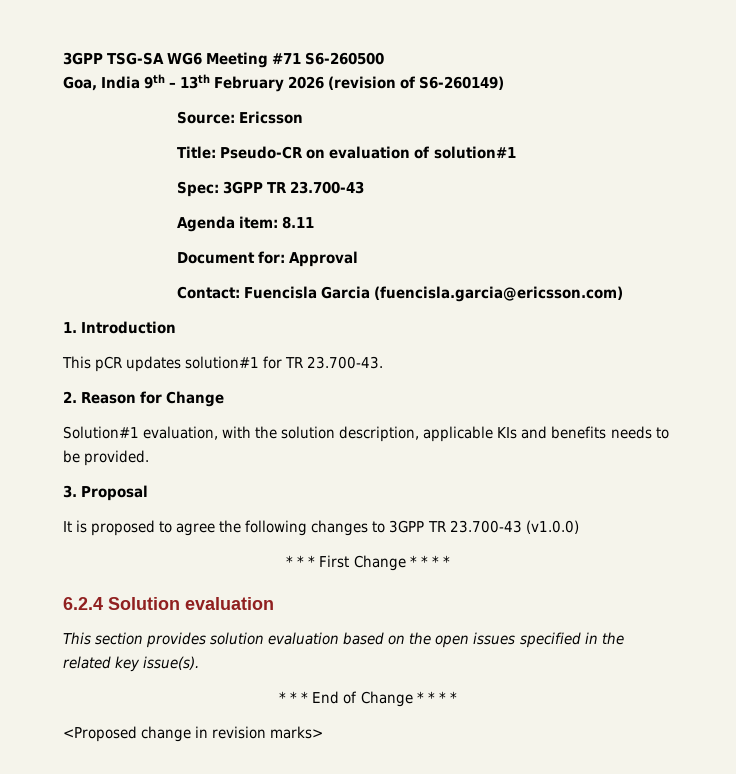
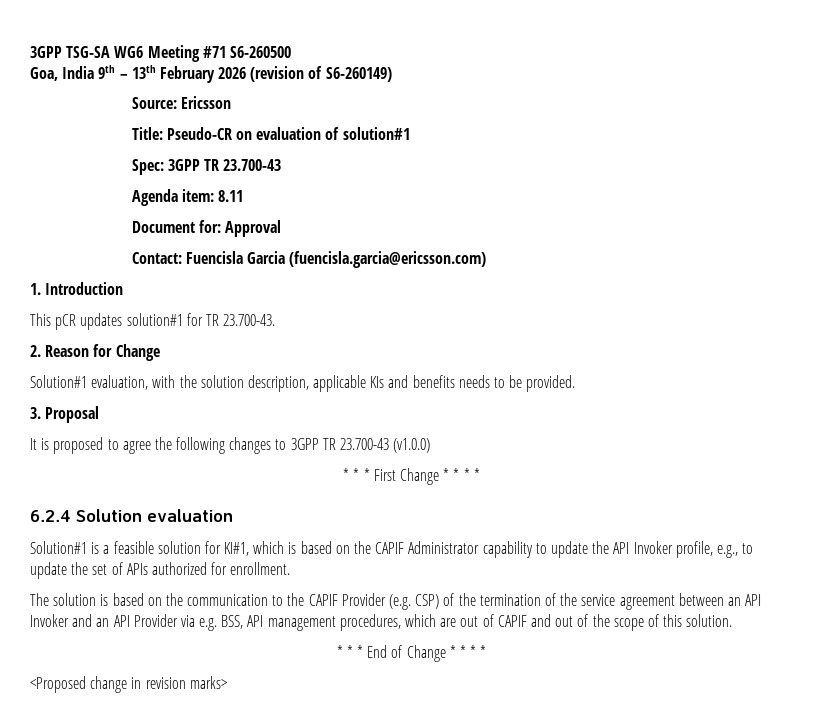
- This section provides solution evaluation based on the open issues specified in the related key issue(s).
+ Solution#1 is a feasible solution for KI#1, which is based on the CAPIF Administrator capability to update the API Invoker profile, e.g., to update the set of APIs authorized for enrollment.
+ The solution is based on the communication to the CAPIF Provider (e.g. CSP) of the termination of the service agreement between an API Invoker and an API Provider via e.g. BSS, API management procedures, which are out of CAPIF and out of the scope of this solution.

